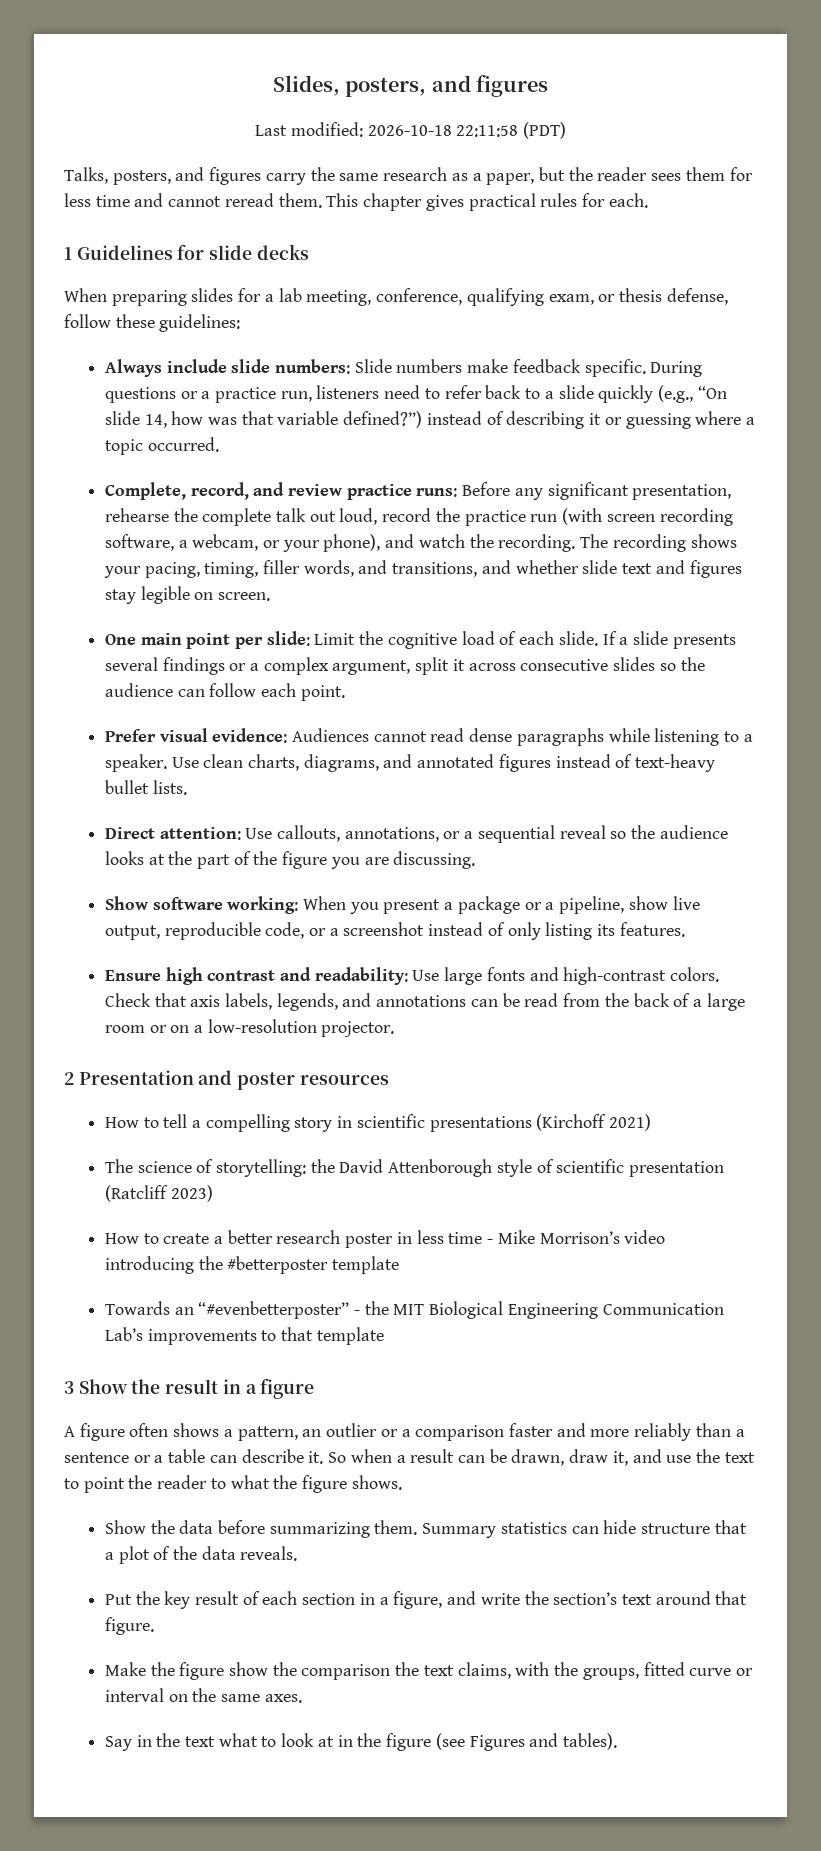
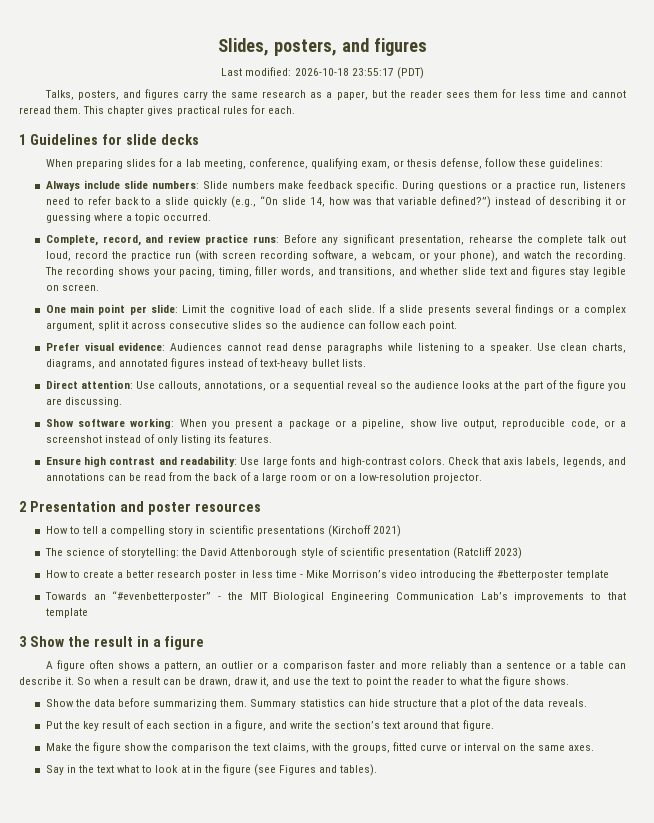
- Last modified: 2026-10-18 22:11:58 (PDT)
+ Last modified: 2026-10-18 23:55:17 (PDT)

